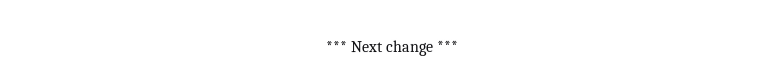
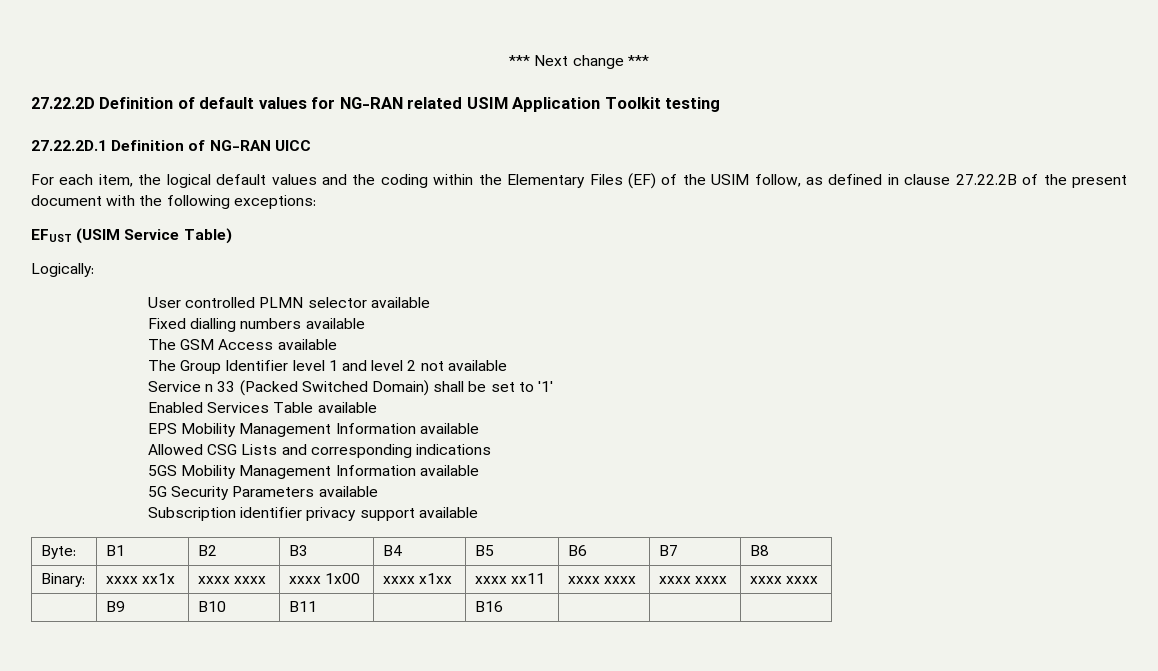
+ 27.22.2D Definition of default values for NG-RAN related USIM Application Toolkit testing
+ 27.22.2D.1 Definition of NG-RAN UICC
+ For each item, the logical default values and the coding within the Elementary Files (EF) of the USIM follow, as defined in clause 27.22.2B of the present document with the following exceptions:
+ EFUST (USIM Service Table)
+ Logically:
+ User controlled PLMN selector available
+ Fixed dialling numbers available
+ The GSM Access available
+ The Group Identifier level 1 and level 2 not available
+ Service n 33 (Packed Switched Domain) shall be set to '1'
+ Enabled Services Table available
+ EPS Mobility Management Information available
+ Allowed CSG Lists and corresponding indications
+ 5GS Mobility Management Information available
+ 5G Security Parameters available
+ Subscription identifier privacy support available
+ Byte: | B1 | B2 | B3 | B4 | B5 | B6 | B7 | B8
+ Binary: | xxxx xx1x | xxxx xxxx | xxxx 1x00 | xxxx x1xx | xxxx xx11 | xxxx xxxx | xxxx xxxx | xxxx xxxx
+ | B9 | B10 | B11 | | B16 | | |

